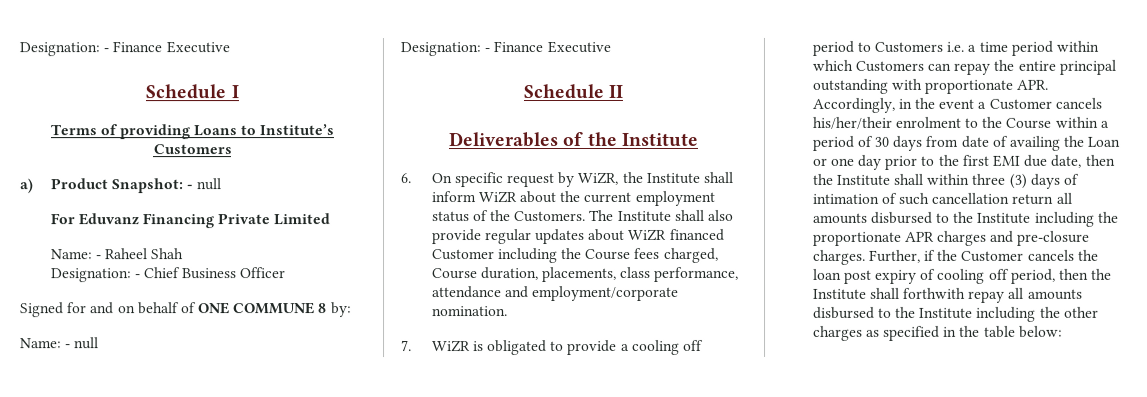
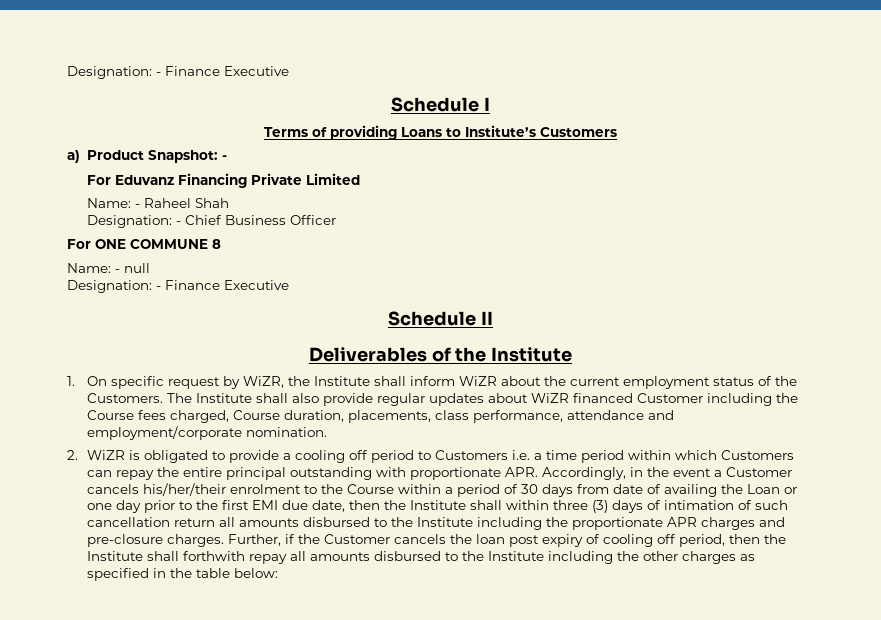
- a) Product Snapshot: - null
+ a) Product Snapshot: -
- Signed for and on behalf of ONE COMMUNE 8 by:
+ For ONE COMMUNE 8
- 6. On specific request by WiZR, the Institute shall inform WiZR about the current employment status of the Customers.
+ 1. On specific request by WiZR, the Institute shall inform WiZR about the current employment status of the Customers.
- 7. WiZR is obligated to provide a cooling off period to Customers i.e. a time period within which Customers can repay the entire principal outstanding with proportionate APR. Accordingly, in the event a Customer cancels his/her/their enrolment to the Course within a period of 30 days from date of availing the Loan or one day prior to the first EMI due date, then the Institute shall within three (3) days of intimation of such cancellation return all amounts disbursed to the Institute including the proportionate APR charges and pre-closure charges.
+ 2. WiZR is obligated to provide a cooling off period to Customers i.e. a time period within which Customers can repay the entire principal outstanding with proportionate APR. Accordingly, in the event a Customer cancels his/her/their enrolment to the Course within a period of 30 days from date of availing the Loan or one day prior to the first EMI due date, then the Institute shall within three (3) days of intimation of such cancellation return all amounts disbursed to the Institute including the proportionate APR charges and pre-closure charges.

